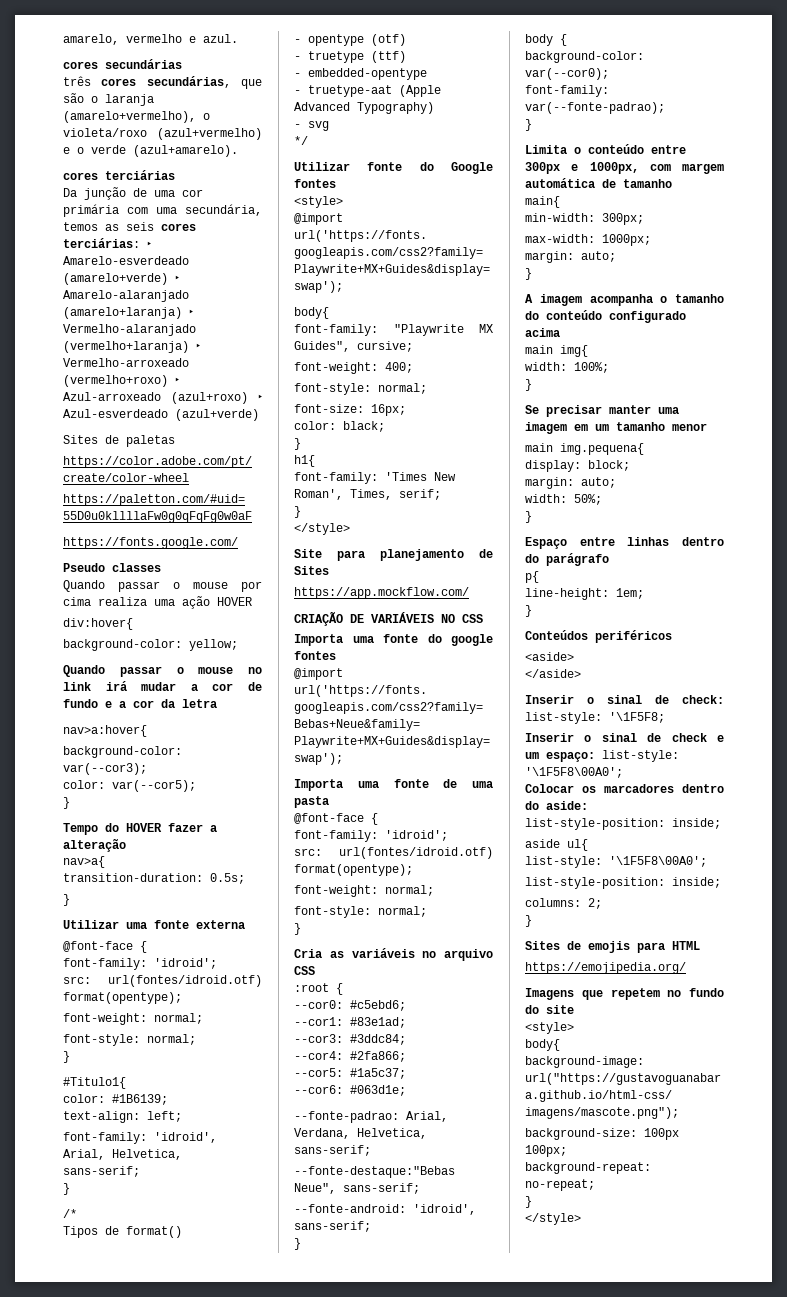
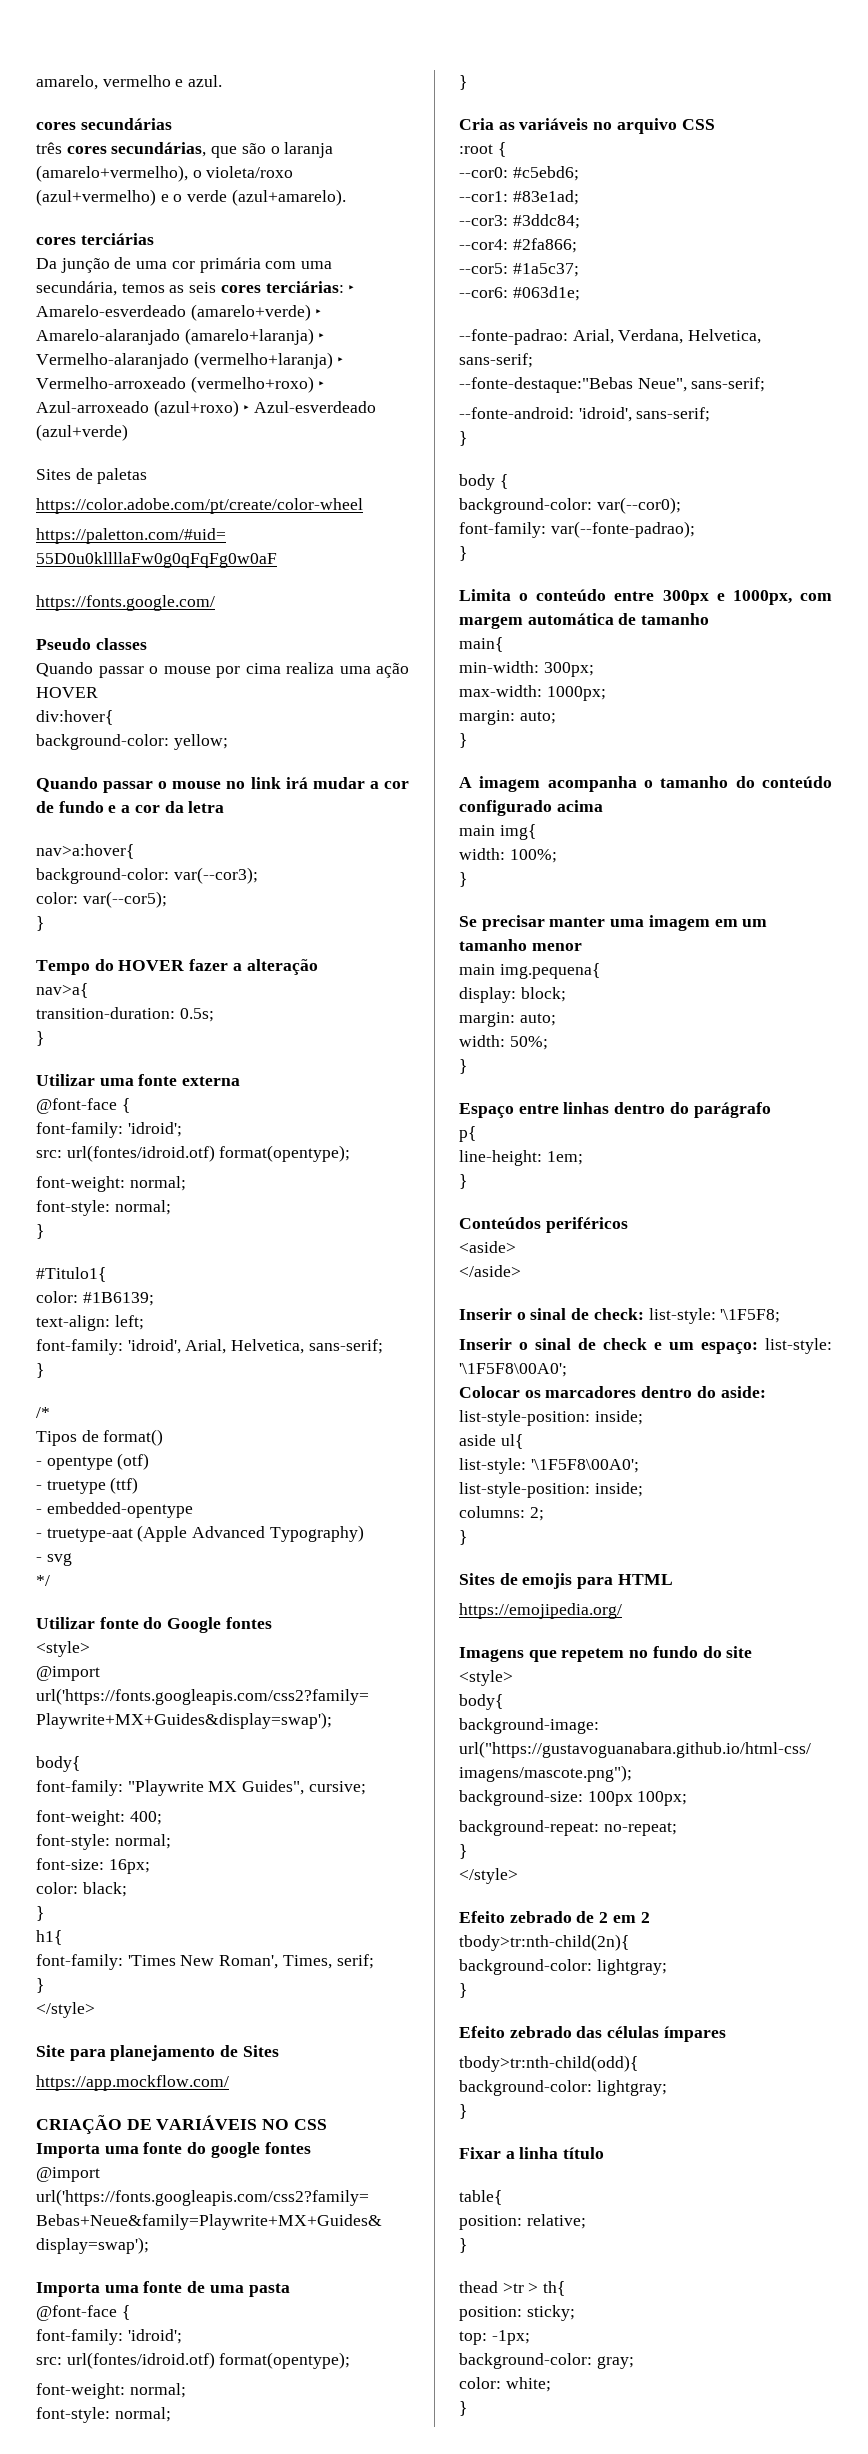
+ Efeito zebrado de 2 em 2
+ tbody>tr:nth-child(2n){
+ background-color: lightgray;
+ }
+ Efeito zebrado das células ímpares
+ tbody>tr:nth-child(odd){
+ background-color: lightgray;
+ }
+ Fixar a linha título
+ table{
+ position: relative;
+ }
+ thead >tr > th{
+ position: sticky;
+ top: -1px;
+ background-color: gray;
+ color: white;
+ }

